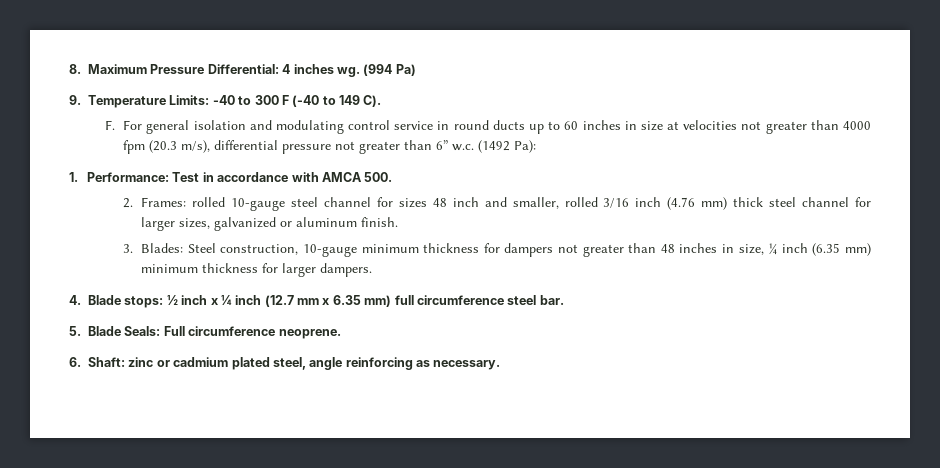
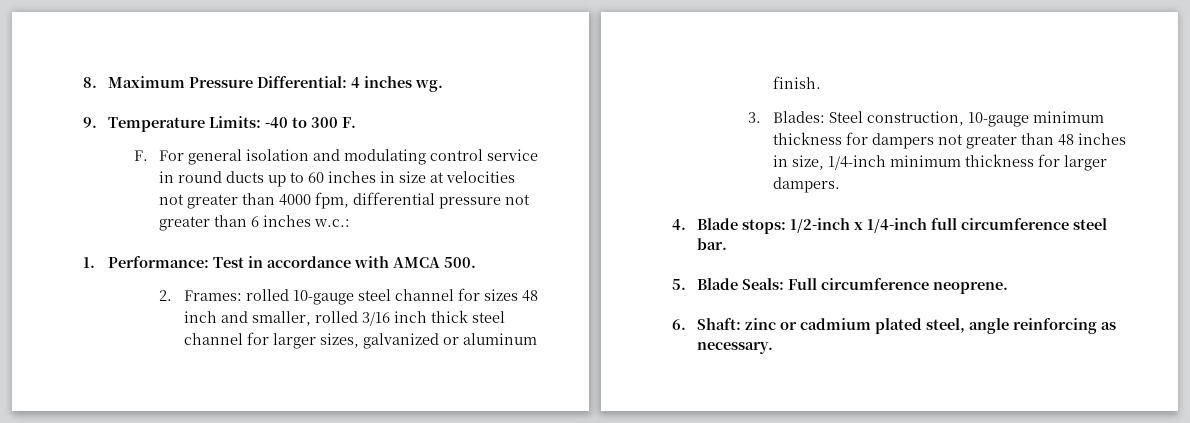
- (994 Pa)
- 9. Temperature Limits: -40 to 300 F (-40 to 149 C).
+ 9. Temperature Limits: -40 to 300 F.
- F. For general isolation and modulating control service in round ducts up to 60 inches in size at velocities not greater than 4000 fpm (20.3 m/s), differential pressure not greater than 6” w.c. (1492 Pa):
+ F. For general isolation and modulating control service in round ducts up to 60 inches in size at velocities not greater than 4000 fpm, differential pressure not greater than 6 inches w.c.:
- 2. Frames: rolled 10-gauge steel channel for sizes 48 inch and smaller, rolled 3/16 inch (4.76 mm) thick steel channel for larger sizes, galvanized or aluminum finish.
+ 2. Frames: rolled 10-gauge steel channel for sizes 48 inch and smaller, rolled 3/16 inch thick steel channel for larger sizes, galvanized or aluminum finish.
- 3. Blades: Steel construction, 10-gauge minimum thickness for dampers not greater than 48 inches in size, ¼ inch (6.35 mm) minimum thickness for larger dampers.
+ 3. Blades: Steel construction, 10-gauge minimum thickness for dampers not greater than 48 inches in size, 1/4-inch minimum thickness for larger dampers.
- 4. Blade stops: ½ inch x ¼ inch (12.7 mm x 6.35 mm) full circumference steel bar.
+ 4. Blade stops: 1/2-inch x 1/4-inch full circumference steel bar.

